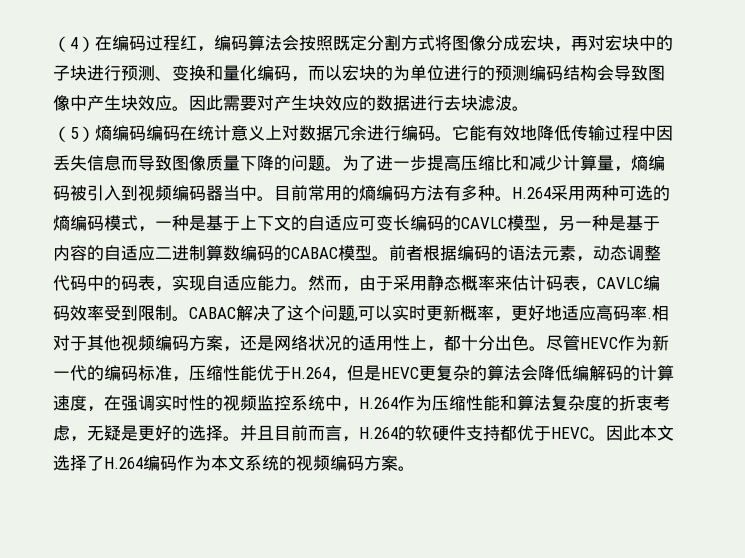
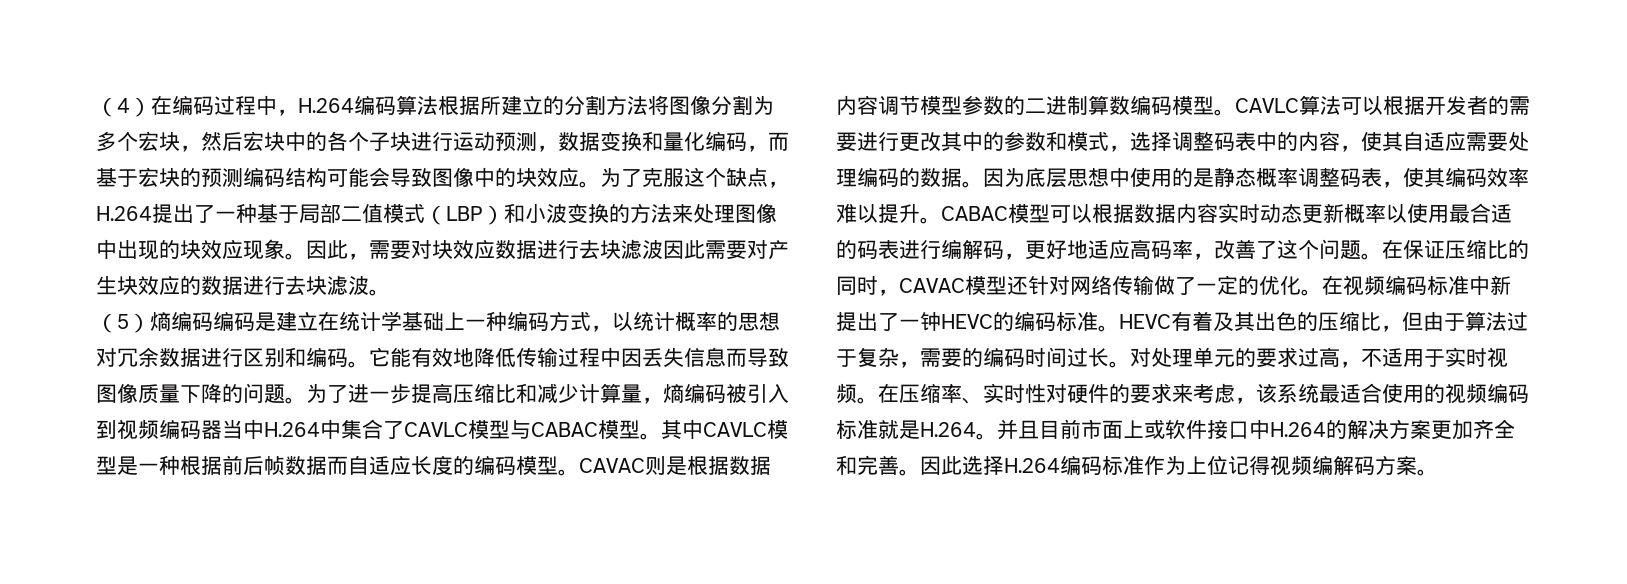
- （4）在编码过程红，编码算法会按照既定分割方式将图像分成宏块，再对宏块中的子块进行预测、变换和量化编码，而以宏块的为单位进行的预测编码结构会导致图像中产生块效应。
+ （4）在编码过程中，H.264编码算法根据所建立的分割方法将图像分割为多个宏块，然后宏块中的各个子块进行运动预测，数据变换和量化编码，而基于宏块的预测编码结构可能会导致图像中的块效应。
- 因此需要对产生块效应的数据进行去块滤波。
+ 为了克服这个缺点，H.264提出了一种基于局部二值模式（LBP）和小波变换的方法来处理图像中出现的块效应现象。因此，需要对块效应数据进行去块滤波因此需要对产生块效应的数据进行去块滤波。
- （5）熵编码编码在统计意义上对数据冗余进行编码。
+ （5）熵编码编码是建立在统计学基础上一种编码方式，以统计概率的思想对冗余数据进行区别和编码。
- 为了进一步提高压缩比和减少计算量，熵编码被引入到视频编码器当中。目前常用的熵编码方法有多种。H.264采用两种可选的熵编码模式，一种是基于上下文的自适应可变长编码的CAVLC模型，另一种是基于内容的自适应二进制算数编码的CABAC模型。前者根据编码的语法元素，动态调整代码中的码表，实现自适应能力。然而，由于采用静态概率来估计码表，CAVLC编码效率受到限制。CABAC解决了这个问题,可以实时更新概率，更好地适应高码率.相对于其他视频编码方案，还是网络状况的适用性上，都十分出色。尽管HEVC作为新一代的编码标准，压缩性能优于H.264，但是HEVC更复杂的算法会降低编解码的计算速度，在强调实时性的视频监控系统中，H.264作为压缩性能和算法复杂度的折衷考虑，无疑是更好的选择。并且目前而言，H.264的软硬件支持都优于HEVC。因此本文选择了H.264编码作为本文系统的视频编码方案。
+ 为了进一步提高压缩比和减少计算量，熵编码被引入到视频编码器当中H.264中集合了CAVLC模型与CABAC模型。其中CAVLC模型是一种根据前后帧数据而自适应长度的编码模型。CAVAC则是根据数据内容调节模型参数的二进制算数编码模型。CAVLC算法可以根据开发者的需要进行更改其中的参数和模式，选择调整码表中的内容，使其自适应需要处理编码的数据。因为底层思想中使用的是静态概率调整码表，使其编码效率难以提升。CABAC模型可以根据数据内容实时动态更新概率以使用最合适的码表进行编解码，更好地适应高码率，改善了这个问题。在保证压缩比的同时，CAVAC模型还针对网络传输做了一定的优化。在视频编码标准中新提出了一钟HEVC的编码标准。HEVC有着及其出色的压缩比，但由于算法过于复杂，需要的编码时间过长。对处理单元的要求过高，不适用于实时视频。在压缩率、实时性对硬件的要求来考虑，该系统最适合使用的视频编码标准就是H.264。并且目前市面上或软件接口中H.264的解决方案更加齐全和完善。因此选择H.264编码标准作为上位记得视频编解码方案。

